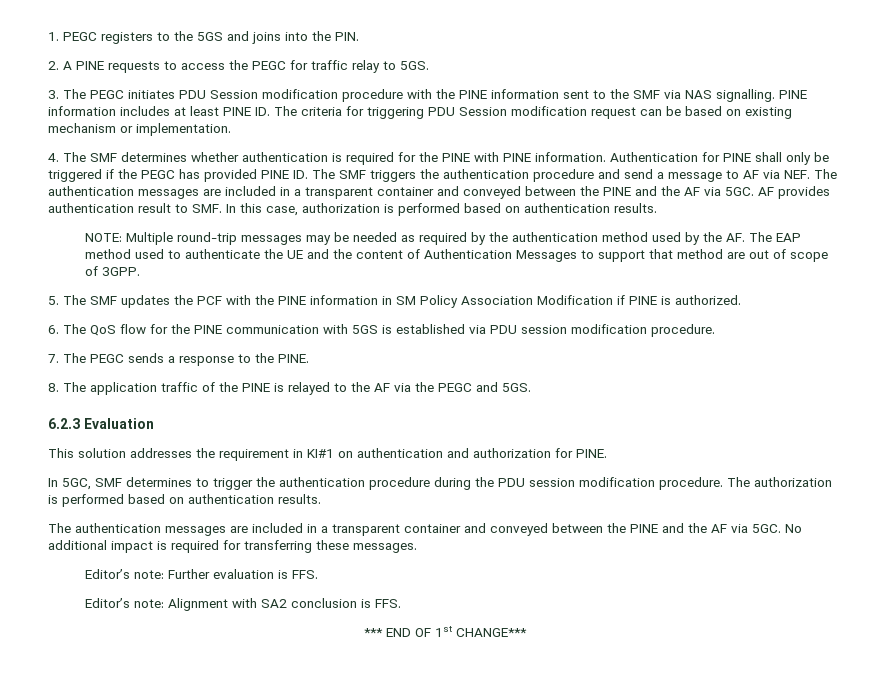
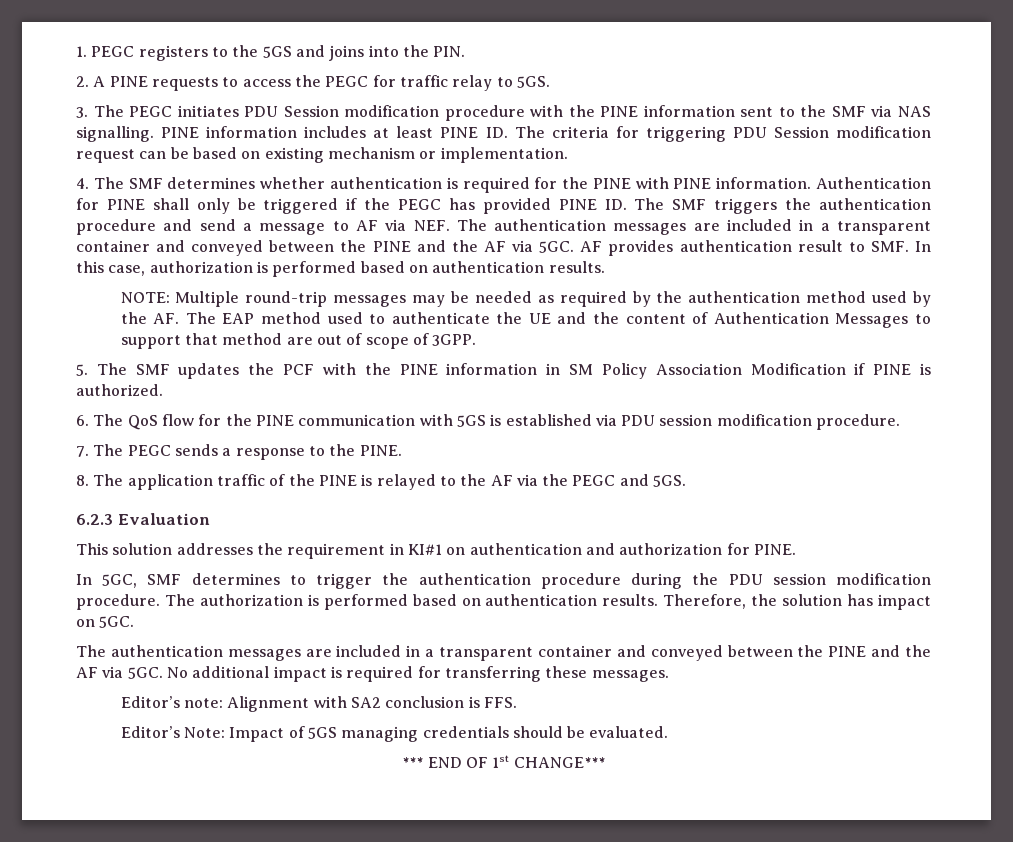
+ Therefore, the solution has impact on 5GC.
- Editor’s note: Further evaluation is FFS.
+ Editor’s Note: Impact of 5GS managing credentials should be evaluated.

